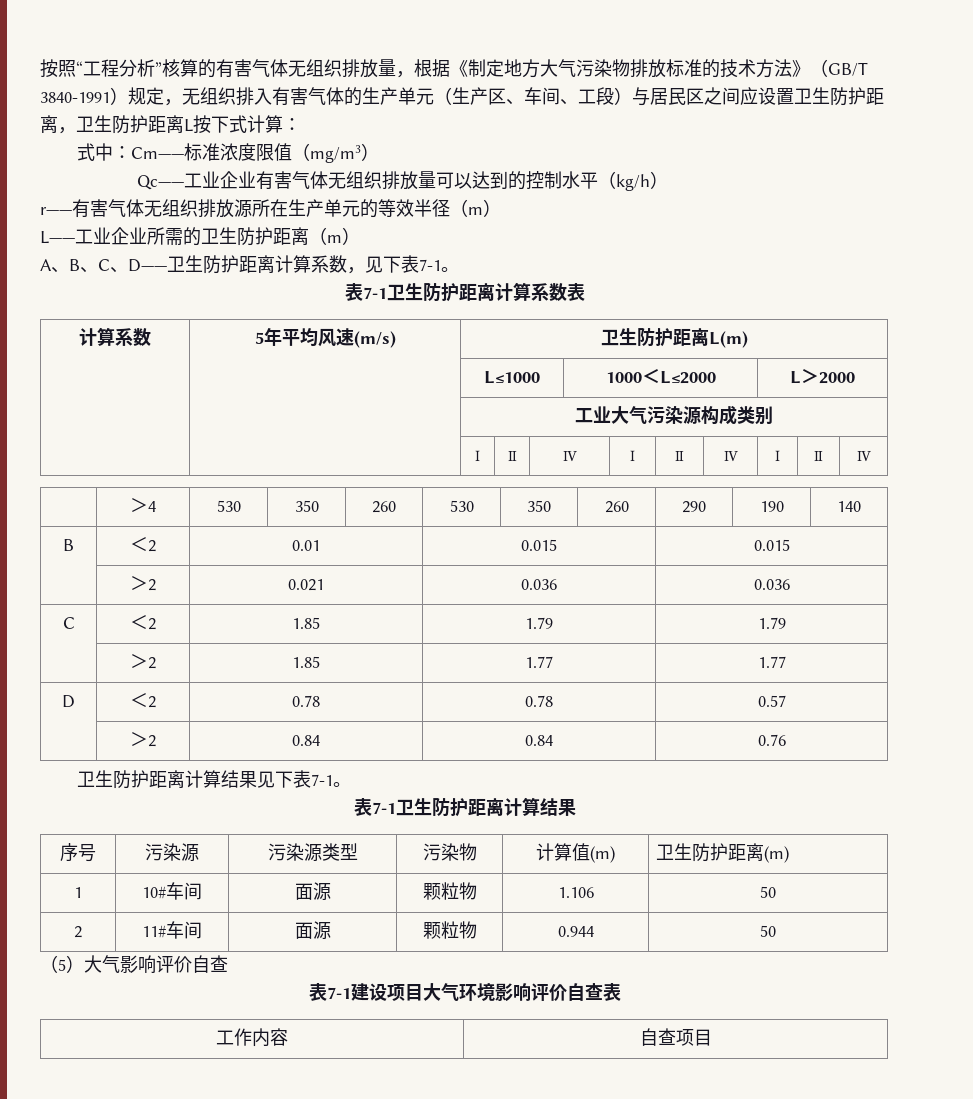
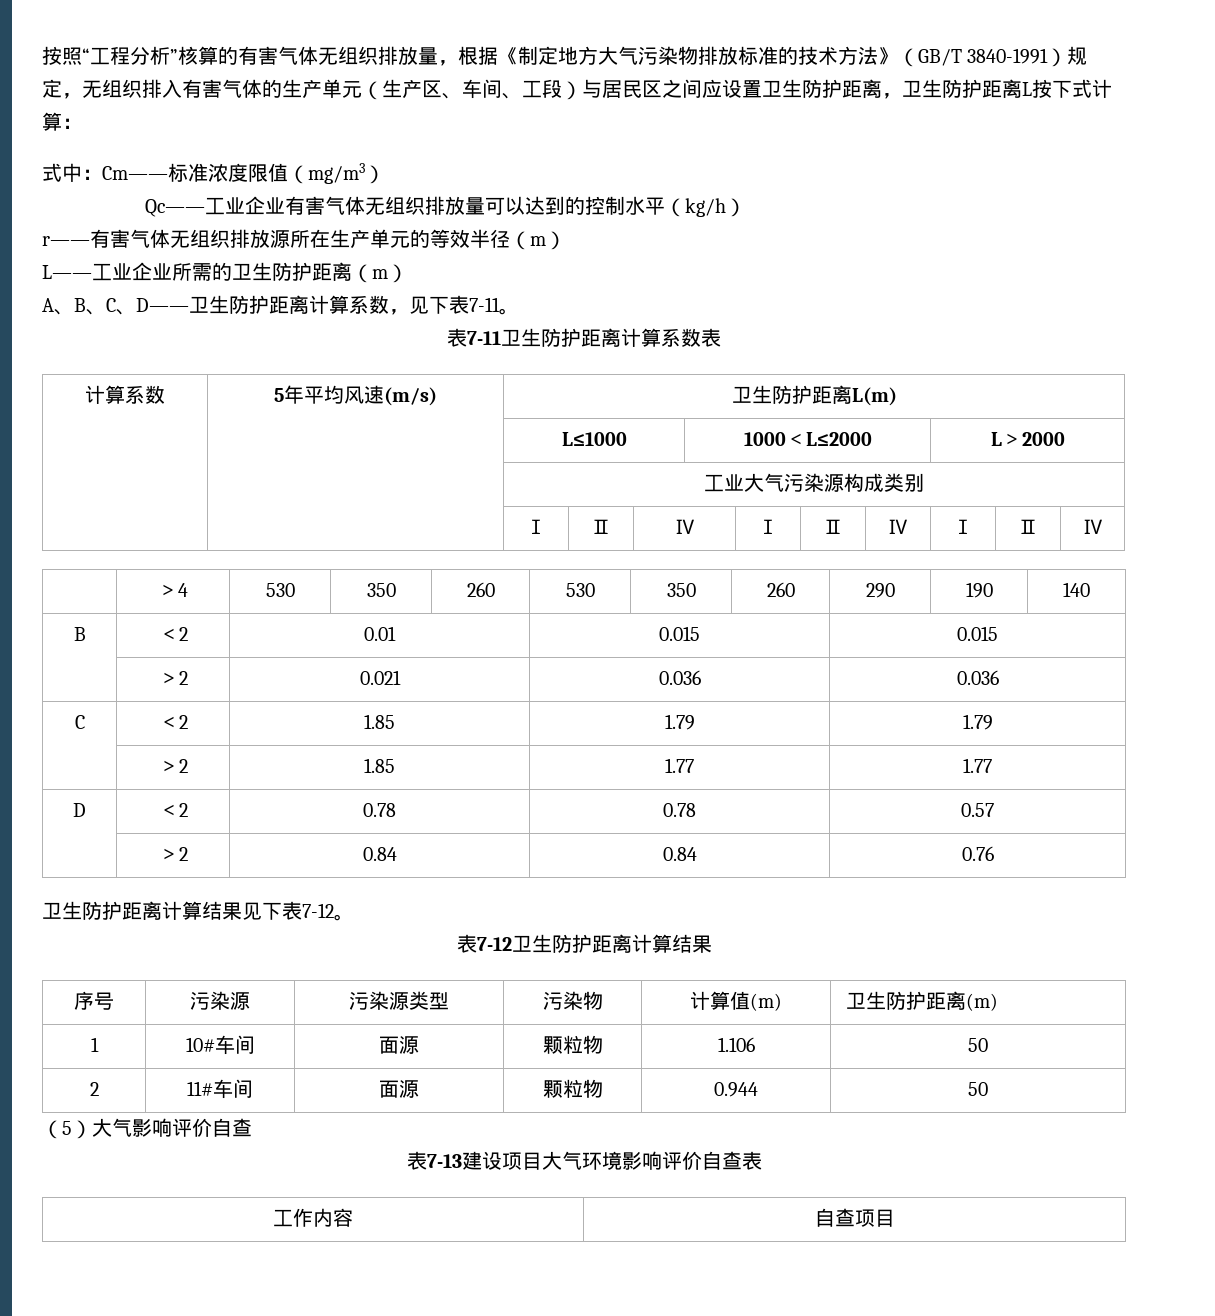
- A、B、C、D——卫生防护距离计算系数，见下表7-1。
- 表7-1卫生防护距离计算系数表
+ A、B、C、D——卫生防护距离计算系数，见下表7-11。
+ 表7-11卫生防护距离计算系数表
- 卫生防护距离计算结果见下表7-1。
- 表7-1卫生防护距离计算结果
+ 卫生防护距离计算结果见下表7-12。
+ 表7-12卫生防护距离计算结果
- 表7-1建设项目大气环境影响评价自查表
+ 表7-13建设项目大气环境影响评价自查表

